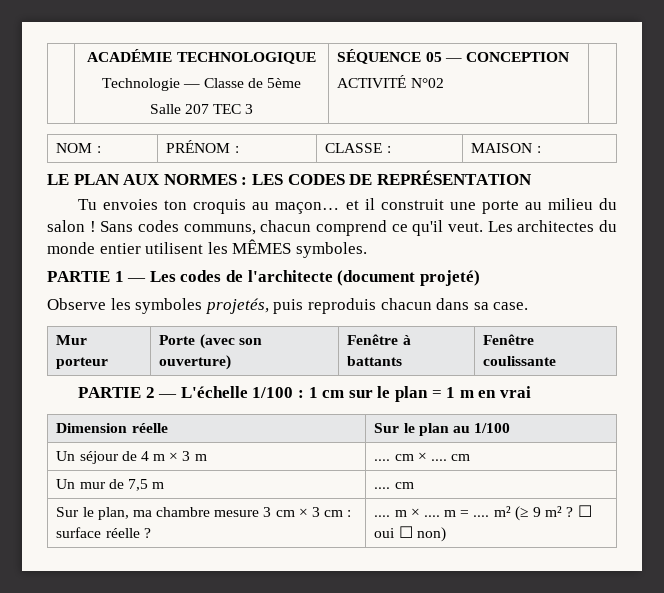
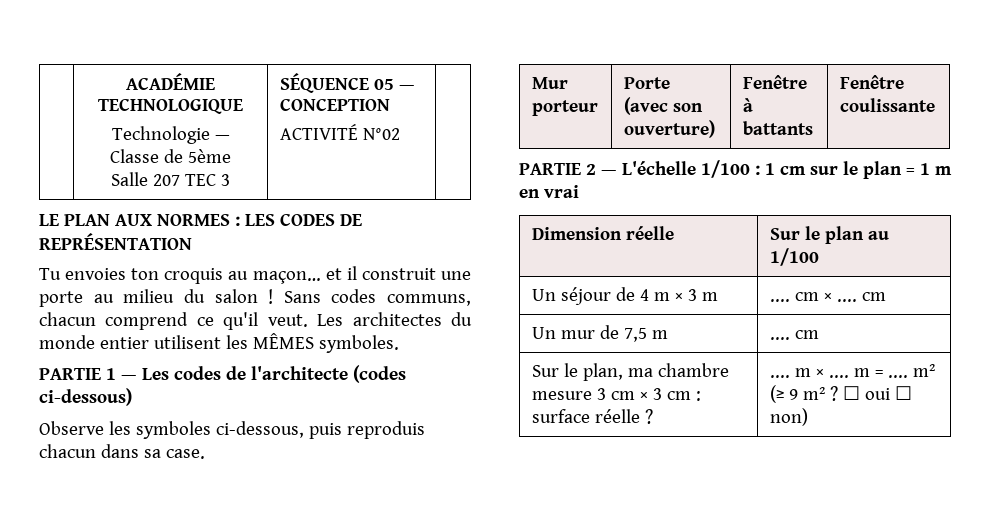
- NOM : | PRÉNOM : | CLASSE : | MAISON :
- PARTIE 1 — Les codes de l'architecte (document projeté)
+ PARTIE 1 — Les codes de l'architecte (codes ci-dessous)
- Observe les symboles projetés, puis reproduis chacun dans sa case.
+ Observe les symboles ci-dessous, puis reproduis chacun dans sa case.

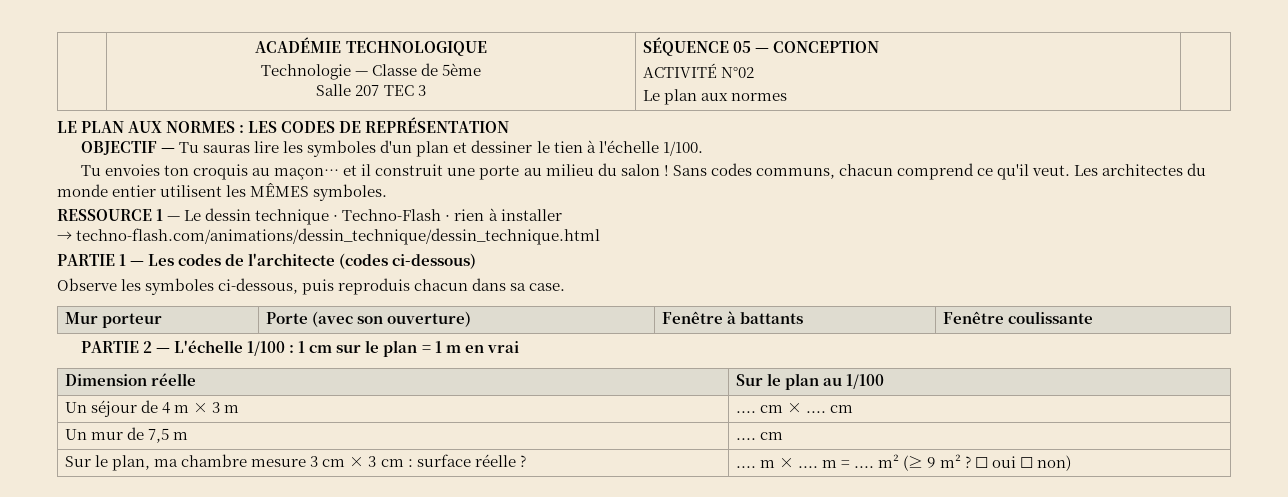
  | ACADÉMIE TECHNOLOGIQUE
  Technologie — Classe de 5ème
  Salle 207 TEC 3 | SÉQUENCE 05 — CONCEPTION
- ACTIVITÉ N°02 |
+ ACTIVITÉ N°02
+ Le plan aux normes |
+ OBJECTIF — Tu sauras lire les symboles d'un plan et dessiner le tien à l'échelle 1/100.
+ RESSOURCE 1 — Le dessin technique · Techno-Flash · rien à installer
+ → techno-flash.com/animations/dessin_technique/dessin_technique.html

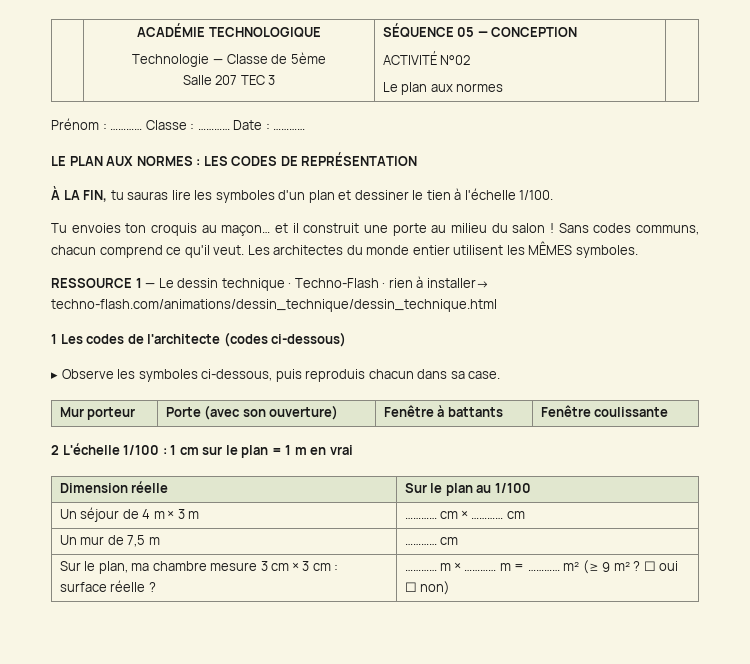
+ Prénom : ………… Classe : ………… Date : …………
- OBJECTIF — Tu sauras lire les symboles d'un plan et dessiner le tien à l'échelle 1/100.
+ À LA FIN, tu sauras lire les symboles d'un plan et dessiner le tien à l'échelle 1/100.
- RESSOURCE 1 — Le dessin technique · Techno-Flash · rien à installer
- → techno-flash.com/animations/dessin_technique/dessin_technique.html
+ RESSOURCE 1 — Le dessin technique · Techno-Flash · rien à installer→ techno-flash.com/animations/dessin_technique/dessin_technique.html
- PARTIE 1 — Les codes de l'architecte (codes ci-dessous)
+ 1 Les codes de l'architecte (codes ci-dessous)
- Observe les symboles ci-dessous, puis reproduis chacun dans sa case.
+ ▸ Observe les symboles ci-dessous, puis reproduis chacun dans sa case.
- PARTIE 2 — L'échelle 1/100 : 1 cm sur le plan = 1 m en vrai
+ 2 L'échelle 1/100 : 1 cm sur le plan = 1 m en vrai
- Un séjour de 4 m × 3 m | .... cm × .... cm
+ Un séjour de 4 m × 3 m | ………… cm × ………… cm
- Un mur de 7,5 m | .... cm
+ Un mur de 7,5 m | ………… cm
- Sur le plan, ma chambre mesure 3 cm × 3 cm : surface réelle ? | .... m × .... m = .... m² (≥ 9 m² ? ☐ oui ☐ non)
+ Sur le plan, ma chambre mesure 3 cm × 3 cm : surface réelle ? | ………… m × ………… m = ………… m² (≥ 9 m² ? ☐ oui ☐ non)

